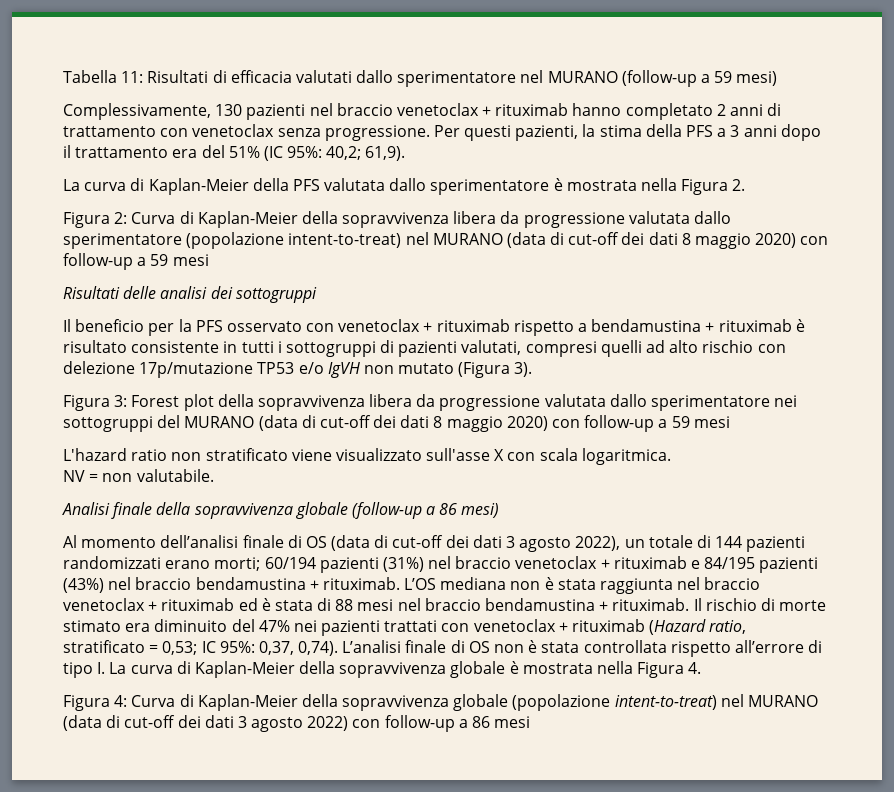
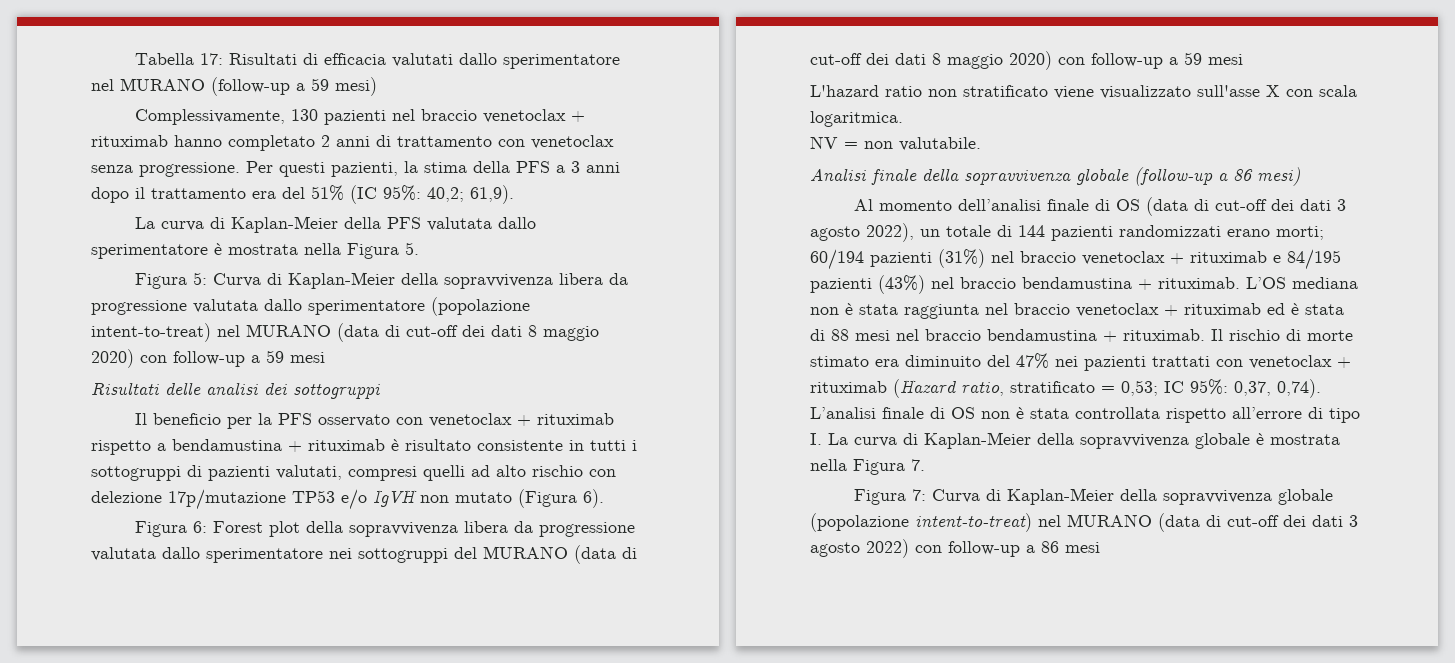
- Tabella 11: Risultati di efficacia valutati dallo sperimentatore nel MURANO (follow-up a 59 mesi)
+ Tabella 17: Risultati di efficacia valutati dallo sperimentatore nel MURANO (follow-up a 59 mesi)
- La curva di Kaplan-Meier della PFS valutata dallo sperimentatore è mostrata nella Figura 2.
- Figura 2: Curva di Kaplan-Meier della sopravvivenza libera da progressione valutata dallo sperimentatore (popolazione intent-to-treat) nel MURANO (data di cut-off dei dati 8 maggio 2020) con follow-up a 59 mesi
+ La curva di Kaplan-Meier della PFS valutata dallo sperimentatore è mostrata nella Figura 5.
+ Figura 5: Curva di Kaplan-Meier della sopravvivenza libera da progressione valutata dallo sperimentatore (popolazione intent-to-treat) nel MURANO (data di cut-off dei dati 8 maggio 2020) con follow-up a 59 mesi
- Il beneficio per la PFS osservato con venetoclax + rituximab rispetto a bendamustina + rituximab è risultato consistente in tutti i sottogruppi di pazienti valutati, compresi quelli ad alto rischio con delezione 17p/mutazione TP53 e/o IgVH non mutato (Figura 3).
- Figura 3:
+ Il beneficio per la PFS osservato con venetoclax + rituximab rispetto a bendamustina + rituximab è risultato consistente in tutti i sottogruppi di pazienti valutati, compresi quelli ad alto rischio con delezione 17p/mutazione TP53 e/o IgVH non mutato (Figura 6).
+ Figura 6:
- L’analisi finale di OS non è stata controllata rispetto all’errore di tipo I. La curva di Kaplan-Meier della sopravvivenza globale è mostrata nella Figura 4.
- Figura 4: Curva di Kaplan-Meier della sopravvivenza globale (popolazione intent-to-treat) nel MURANO (data di cut-off dei dati 3 agosto 2022) con follow-up a 86 mesi
+ L’analisi finale di OS non è stata controllata rispetto all’errore di tipo I. La curva di Kaplan-Meier della sopravvivenza globale è mostrata nella Figura 7.
+ Figura 7: Curva di Kaplan-Meier della sopravvivenza globale (popolazione intent-to-treat) nel MURANO (data di cut-off dei dati 3 agosto 2022) con follow-up a 86 mesi

